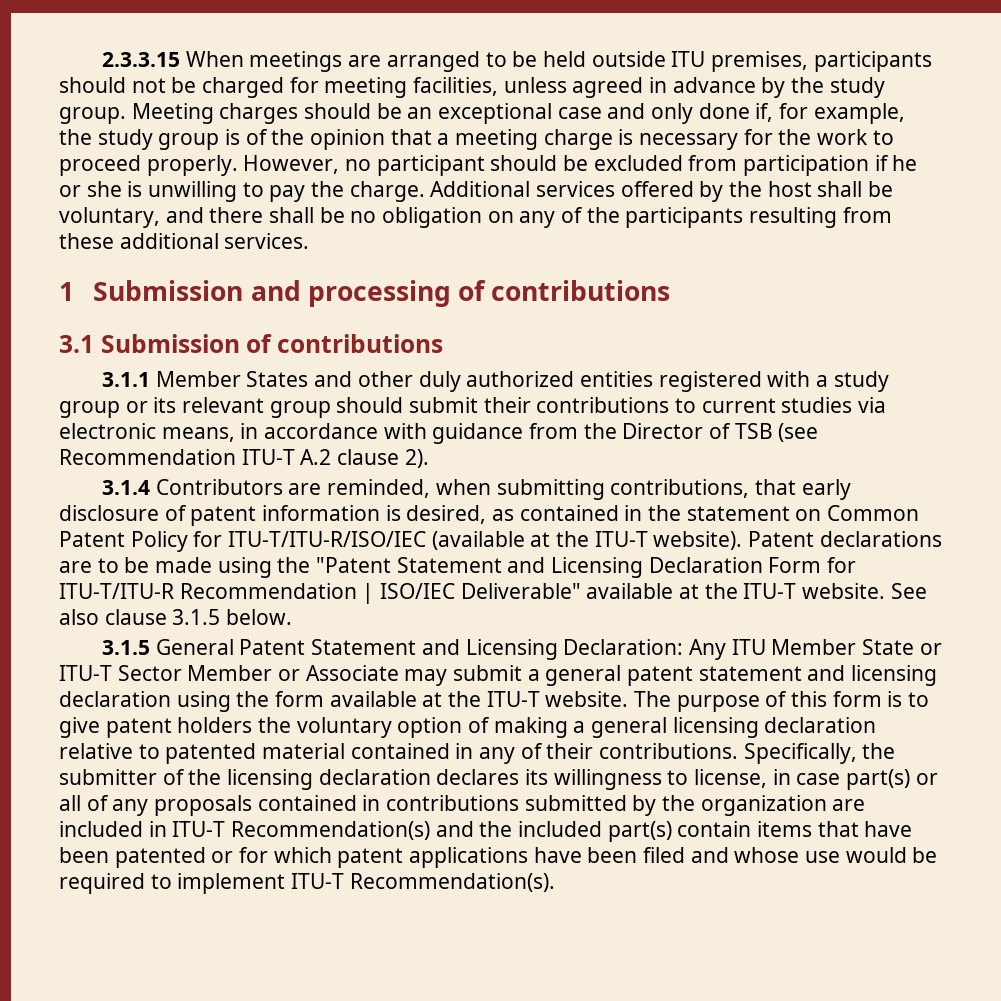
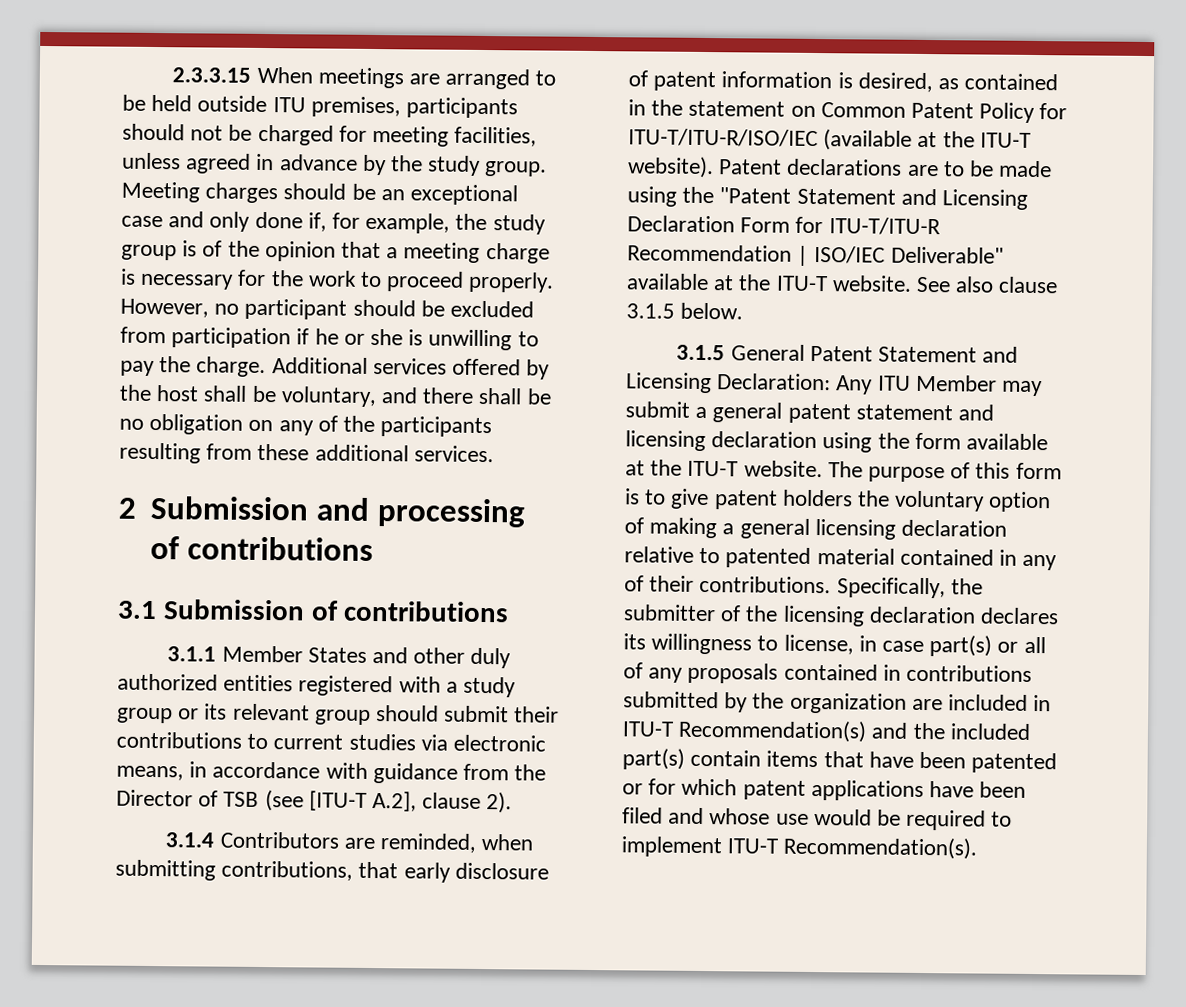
- 1 Submission and processing of contributions
+ 2 Submission and processing of contributions
- 3.1.1 Member States and other duly authorized entities registered with a study group or its relevant group should submit their contributions to current studies via electronic means, in accordance with guidance from the Director of TSB (see Recommendation ITU-T A.2 clause 2).
+ 3.1.1 Member States and other duly authorized entities registered with a study group or its relevant group should submit their contributions to current studies via electronic means, in accordance with guidance from the Director of TSB (see [ITU-T A.2], clause 2).
- 3.1.5 General Patent Statement and Licensing Declaration: Any ITU Member State or ITU-T Sector Member or Associate may submit a general patent statement and licensing declaration using the form available at the ITU-T website.
+ 3.1.5 General Patent Statement and Licensing Declaration: Any ITU Member may submit a general patent statement and licensing declaration using the form available at the ITU-T website.

